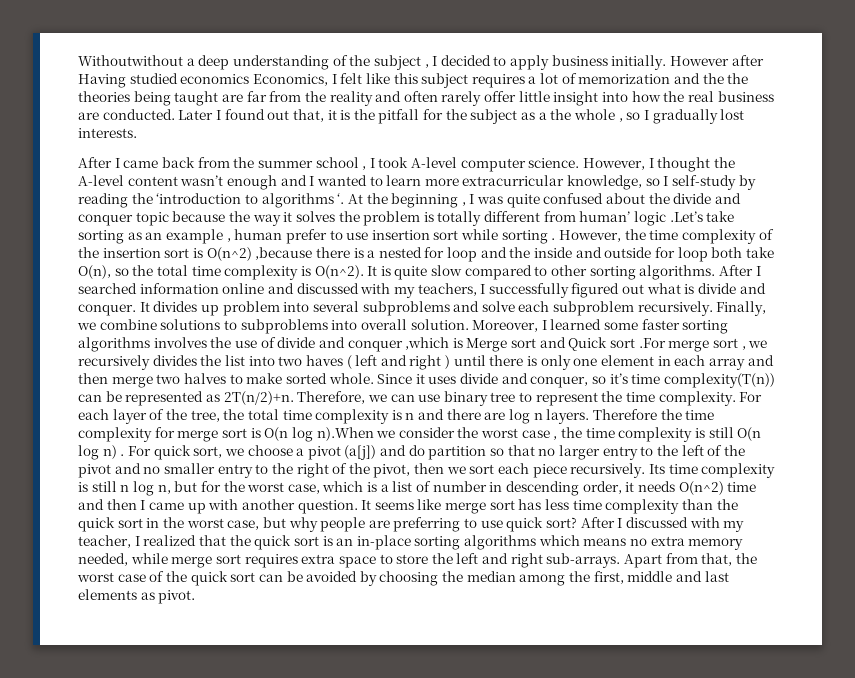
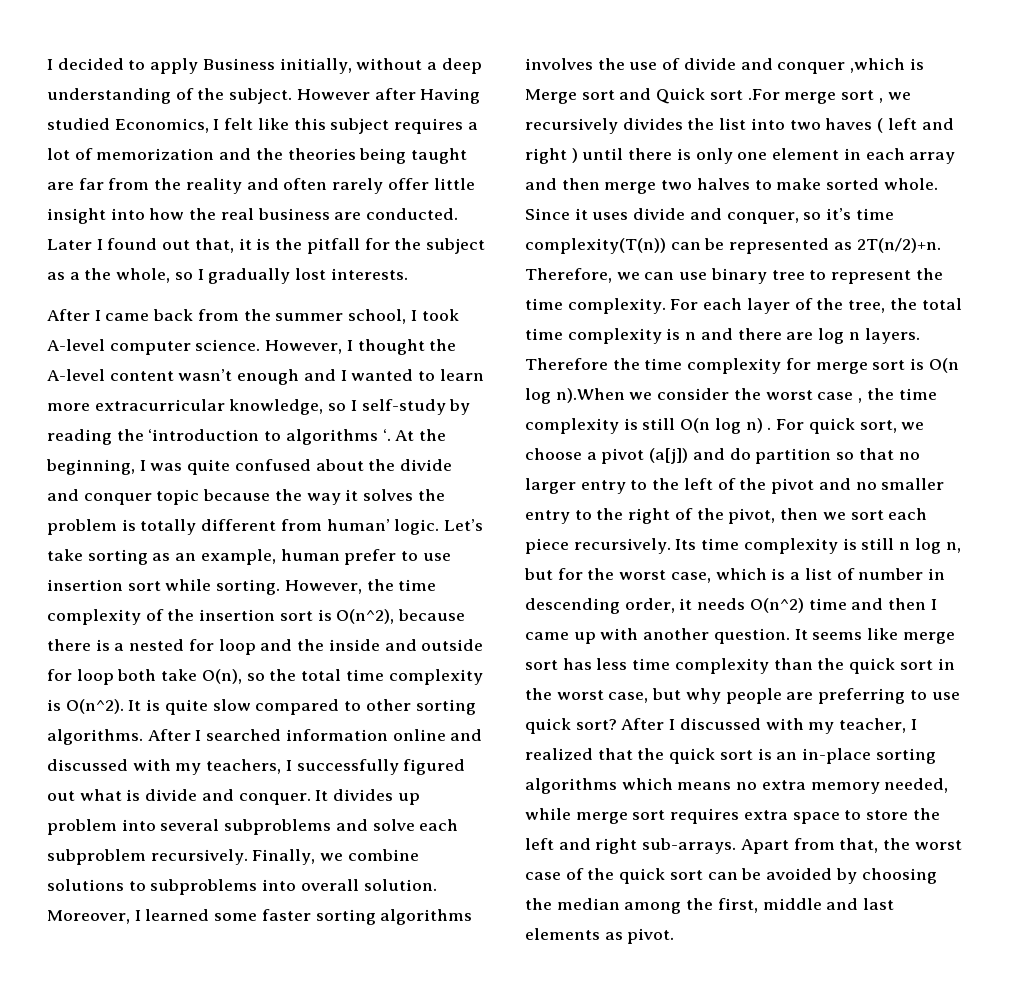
- Withoutwithout a deep understanding of the subject , I decided to apply business initially.
+ I decided to apply Business initially, without a deep understanding of the subject.
- However after Having studied economics Economics, I felt like this subject requires a lot of memorization and the the theories being taught are far from the reality and often rarely offer little insight into how the real business are conducted.
+ However after Having studied Economics, I felt like this subject requires a lot of memorization and the theories being taught are far from the reality and often rarely offer little insight into how the real business are conducted.
- Later I found out that, it is the pitfall for the subject as a the whole , so I gradually lost interests.
+ Later I found out that, it is the pitfall for the subject as a the whole, so I gradually lost interests.
- After I came back from the summer school , I took A-level computer science.
+ After I came back from the summer school, I took A-level computer science.
- At the beginning , I was quite confused about the divide and conquer topic because the way it solves the problem is totally different from human’ logic .Let’s take sorting as an example , human prefer to use insertion sort while sorting .
+ At the beginning, I was quite confused about the divide and conquer topic because the way it solves the problem is totally different from human’ logic. Let’s take sorting as an example, human prefer to use insertion sort while sorting.
- However, the time complexity of the insertion sort is O(n^2) ,because there is a nested for loop and the inside and outside for loop both take O(n), so the total time complexity is O(n^2).
+ However, the time complexity of the insertion sort is O(n^2), because there is a nested for loop and the inside and outside for loop both take O(n), so the total time complexity is O(n^2).

